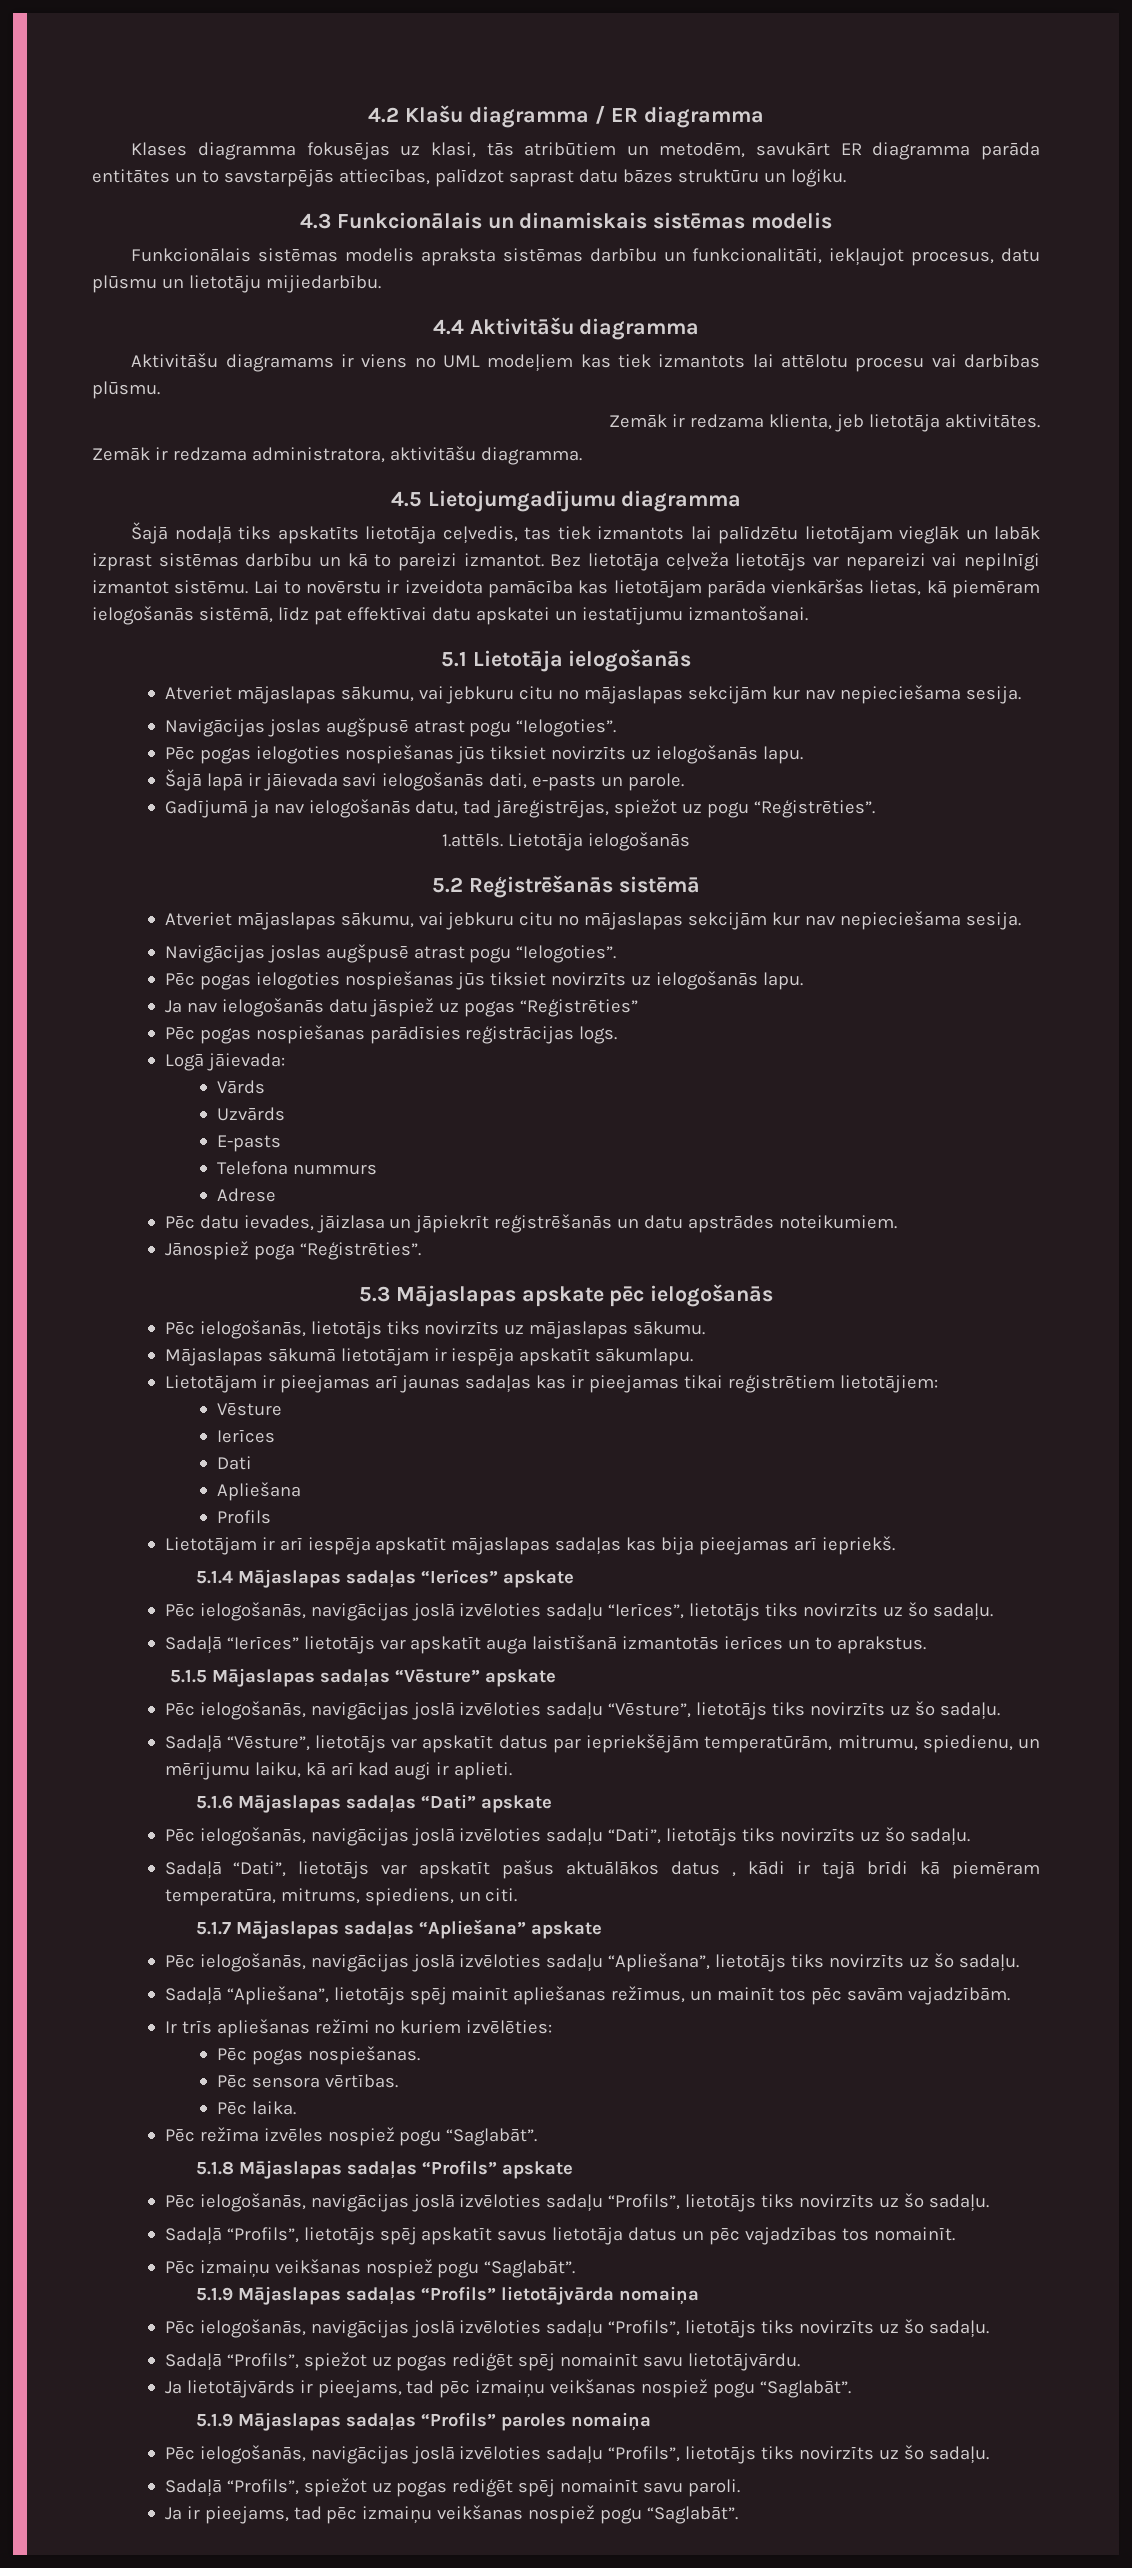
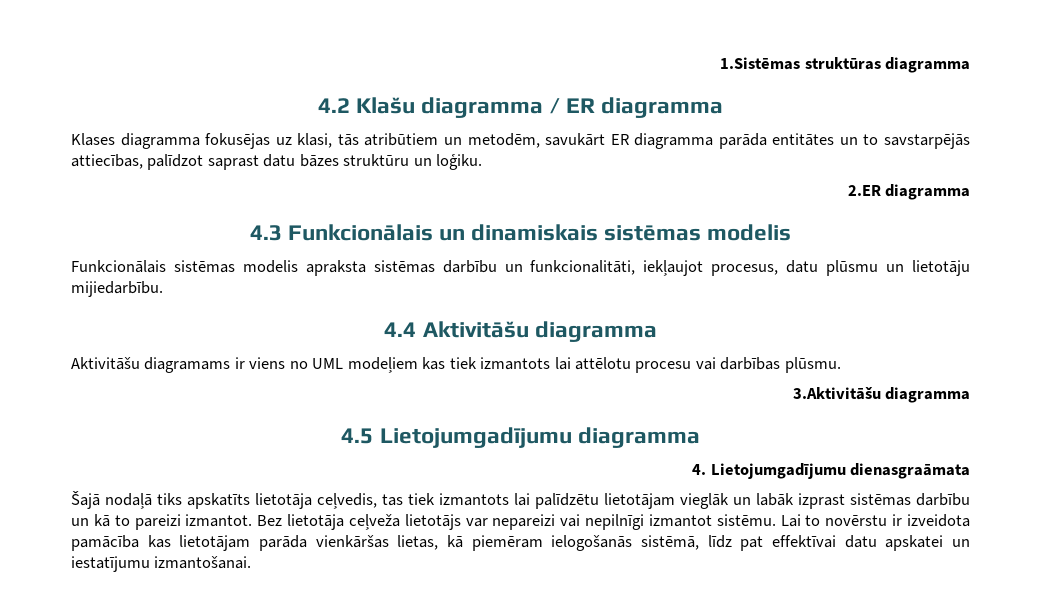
+ 1.Sistēmas struktūras diagramma
+ 2.ER diagramma
- Zemāk ir redzama klienta, jeb lietotāja aktivitātes.
- Zemāk ir redzama administratora, aktivitāšu diagramma.
+ 3.Aktivitāšu diagramma
+ 4. Lietojumgadījumu dienasgraāmata
- 5.1 Lietotāja ielogošanās
- Atveriet mājaslapas sākumu, vai jebkuru citu no mājaslapas sekcijām kur nav nepieciešama sesija.
- Navigācijas joslas augšpusē atrast pogu “Ielogoties”.
- Pēc pogas ielogoties nospiešanas jūs tiksiet novirzīts uz ielogošanās lapu.
- Šajā lapā ir jāievada savi ielogošanās dati, e-pasts un parole.
- Gadījumā ja nav ielogošanās datu, tad jāreģistrējas, spiežot uz pogu “Reģistrēties”.
- 1.attēls. Lietotāja ielogošanās
- 5.2 Reģistrēšanās sistēmā
- Atveriet mājaslapas sākumu, vai jebkuru citu no mājaslapas sekcijām kur nav nepieciešama sesija.
- Navigācijas joslas augšpusē atrast pogu “Ielogoties”.
- Pēc pogas ielogoties nospiešanas jūs tiksiet novirzīts uz ielogošanās lapu.
- Ja nav ielogošanās datu jāspiež uz pogas “Reģistrēties”
- Pēc pogas nospiešanas parādīsies reģistrācijas logs.
- Logā jāievada:
- Vārds
- Uzvārds
- E-pasts
- Telefona nummurs
- Adrese
- Pēc datu ievades, jāizlasa un jāpiekrīt reģistrēšanās un datu apstrādes noteikumiem.
- Jānospiež poga “Reģistrēties”.
- 5.3 Mājaslapas apskate pēc ielogošanās
- Pēc ielogošanās, lietotājs tiks novirzīts uz mājaslapas sākumu.
- Mājaslapas sākumā lietotājam ir iespēja apskatīt sākumlapu.
- Lietotājam ir pieejamas arī jaunas sadaļas kas ir pieejamas tikai reģistrētiem lietotājiem:
- Vēsture
- Ierīces
- Dati
- Apliešana
- Profils
- Lietotājam ir arī iespēja apskatīt mājaslapas sadaļas kas bija pieejamas arī iepriekš.
- 5.1.4 Mājaslapas sadaļas “Ierīces” apskate
- Pēc ielogošanās, navigācijas joslā izvēloties sadaļu “Ierīces”, lietotājs tiks novirzīts uz šo sadaļu.
- Sadaļā “Ierīces” lietotājs var apskatīt auga laistīšanā izmantotās ierīces un to aprakstus.
- 5.1.5 Mājaslapas sadaļas “Vēsture” apskate
- Pēc ielogošanās, navigācijas joslā izvēloties sadaļu “Vēsture”, lietotājs tiks novirzīts uz šo sadaļu.
- Sadaļā “Vēsture”, lietotājs var apskatīt datus par iepriekšējām temperatūrām, mitrumu, spiedienu, un mērījumu laiku, kā arī kad augi ir aplieti.
- 5.1.6 Mājaslapas sadaļas “Dati” apskate
- Pēc ielogošanās, navigācijas joslā izvēloties sadaļu “Dati”, lietotājs tiks novirzīts uz šo sadaļu.
- Sadaļā “Dati”, lietotājs var apskatīt pašus aktuālākos datus , kādi ir tajā brīdi kā piemēram temperatūra, mitrums, spiediens, un citi.
- 5.1.7 Mājaslapas sadaļas “Apliešana” apskate
- Pēc ielogošanās, navigācijas joslā izvēloties sadaļu “Apliešana”, lietotājs tiks novirzīts uz šo sadaļu.
- Sadaļā “Apliešana”, lietotājs spēj mainīt apliešanas režīmus, un mainīt tos pēc savām vajadzībām.
- Ir trīs apliešanas režīmi no kuriem izvēlēties:
- Pēc pogas nospiešanas.
- Pēc sensora vērtības.
- Pēc laika.
- Pēc režīma izvēles nospiež pogu “Saglabāt”.
- 5.1.8 Mājaslapas sadaļas “Profils” apskate
- Pēc ielogošanās, navigācijas joslā izvēloties sadaļu “Profils”, lietotājs tiks novirzīts uz šo sadaļu.
- Sadaļā “Profils”, lietotājs spēj apskatīt savus lietotāja datus un pēc vajadzības tos nomainīt.
- Pēc izmaiņu veikšanas nospiež pogu “Saglabāt”.
- 5.1.9 Mājaslapas sadaļas “Profils” lietotājvārda nomaiņa
- Pēc ielogošanās, navigācijas joslā izvēloties sadaļu “Profils”, lietotājs tiks novirzīts uz šo sadaļu.
- Sadaļā “Profils”, spiežot uz pogas rediģēt spēj nomainīt savu lietotājvārdu.
- Ja lietotājvārds ir pieejams, tad pēc izmaiņu veikšanas nospiež pogu “Saglabāt”.
- 5.1.9 Mājaslapas sadaļas “Profils” paroles nomaiņa
- Pēc ielogošanās, navigācijas joslā izvēloties sadaļu “Profils”, lietotājs tiks novirzīts uz šo sadaļu.
- Sadaļā “Profils”, spiežot uz pogas rediģēt spēj nomainīt savu paroli.
- Ja ir pieejams, tad pēc izmaiņu veikšanas nospiež pogu “Saglabāt”.

